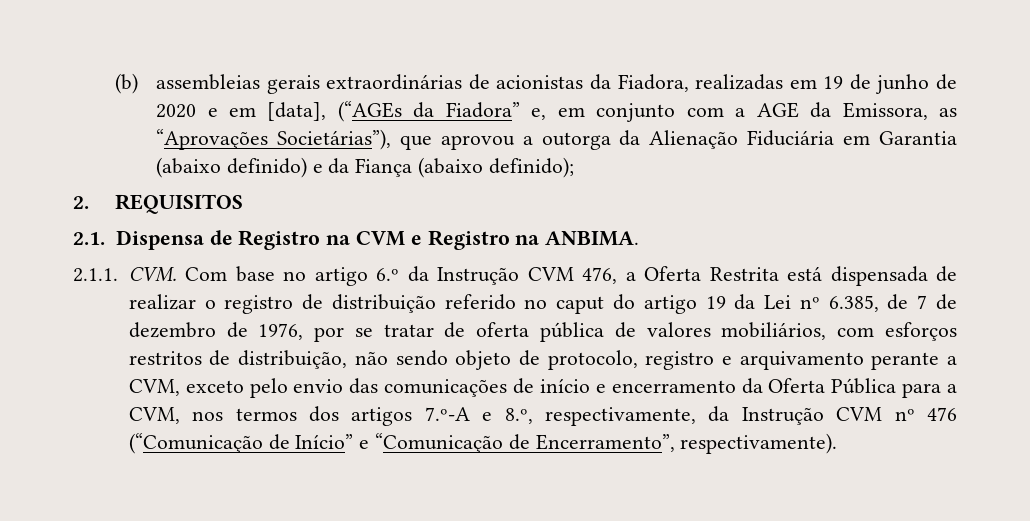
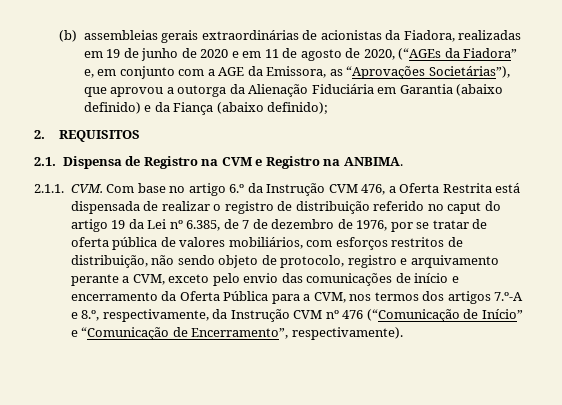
- (b) assembleias gerais extraordinárias de acionistas da Fiadora, realizadas em 19 de junho de 2020 e em [data], (“AGEs da Fiadora” e, em conjunto com a AGE da Emissora, as “Aprovações Societárias”), que aprovou a outorga da Alienação Fiduciária em Garantia (abaixo definido) e da Fiança (abaixo definido);
+ (b) assembleias gerais extraordinárias de acionistas da Fiadora, realizadas em 19 de junho de 2020 e em 11 de agosto de 2020, (“AGEs da Fiadora” e, em conjunto com a AGE da Emissora, as “Aprovações Societárias”), que aprovou a outorga da Alienação Fiduciária em Garantia (abaixo definido) e da Fiança (abaixo definido);

